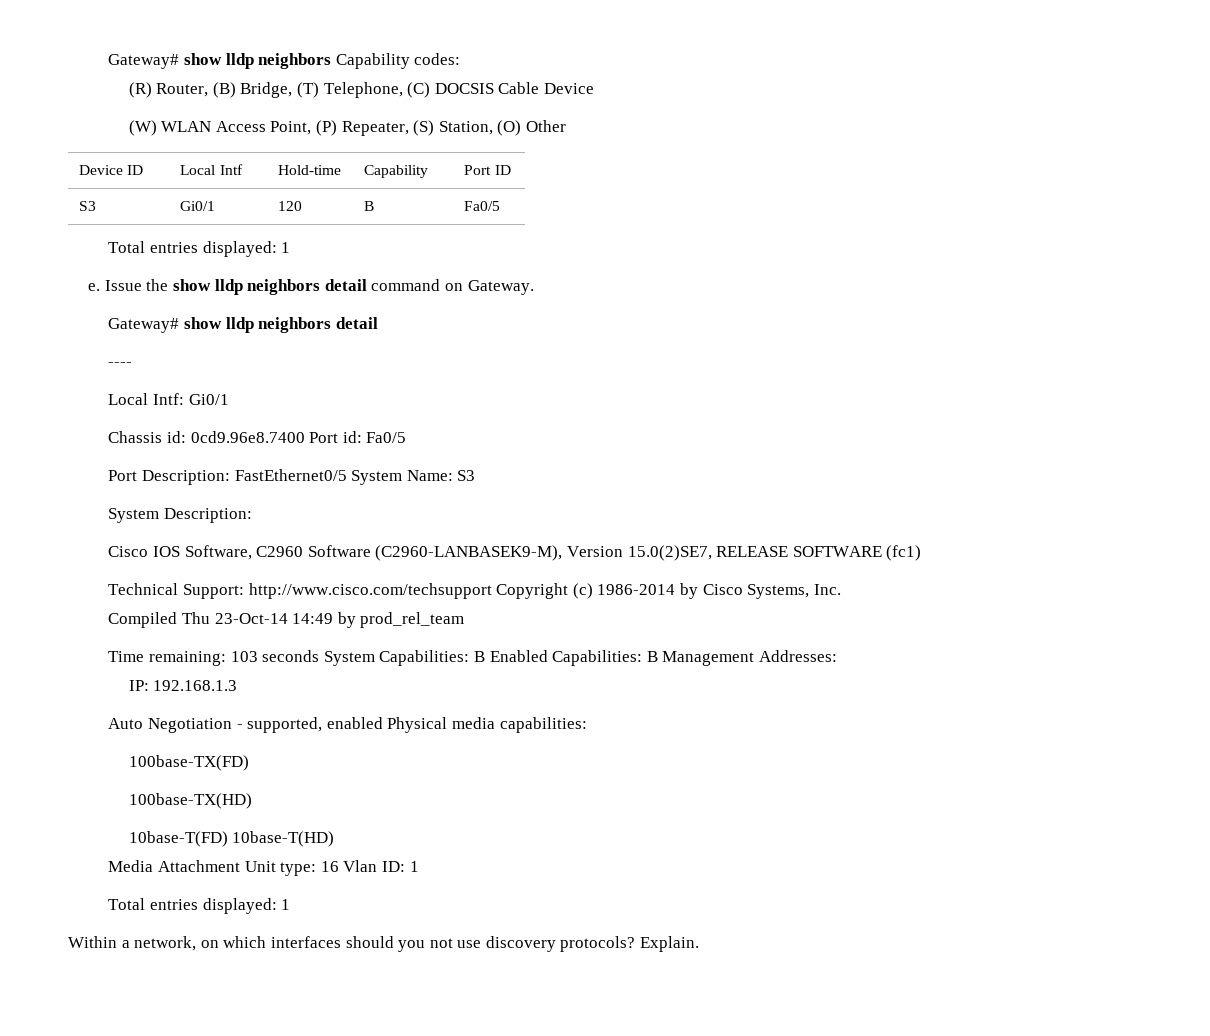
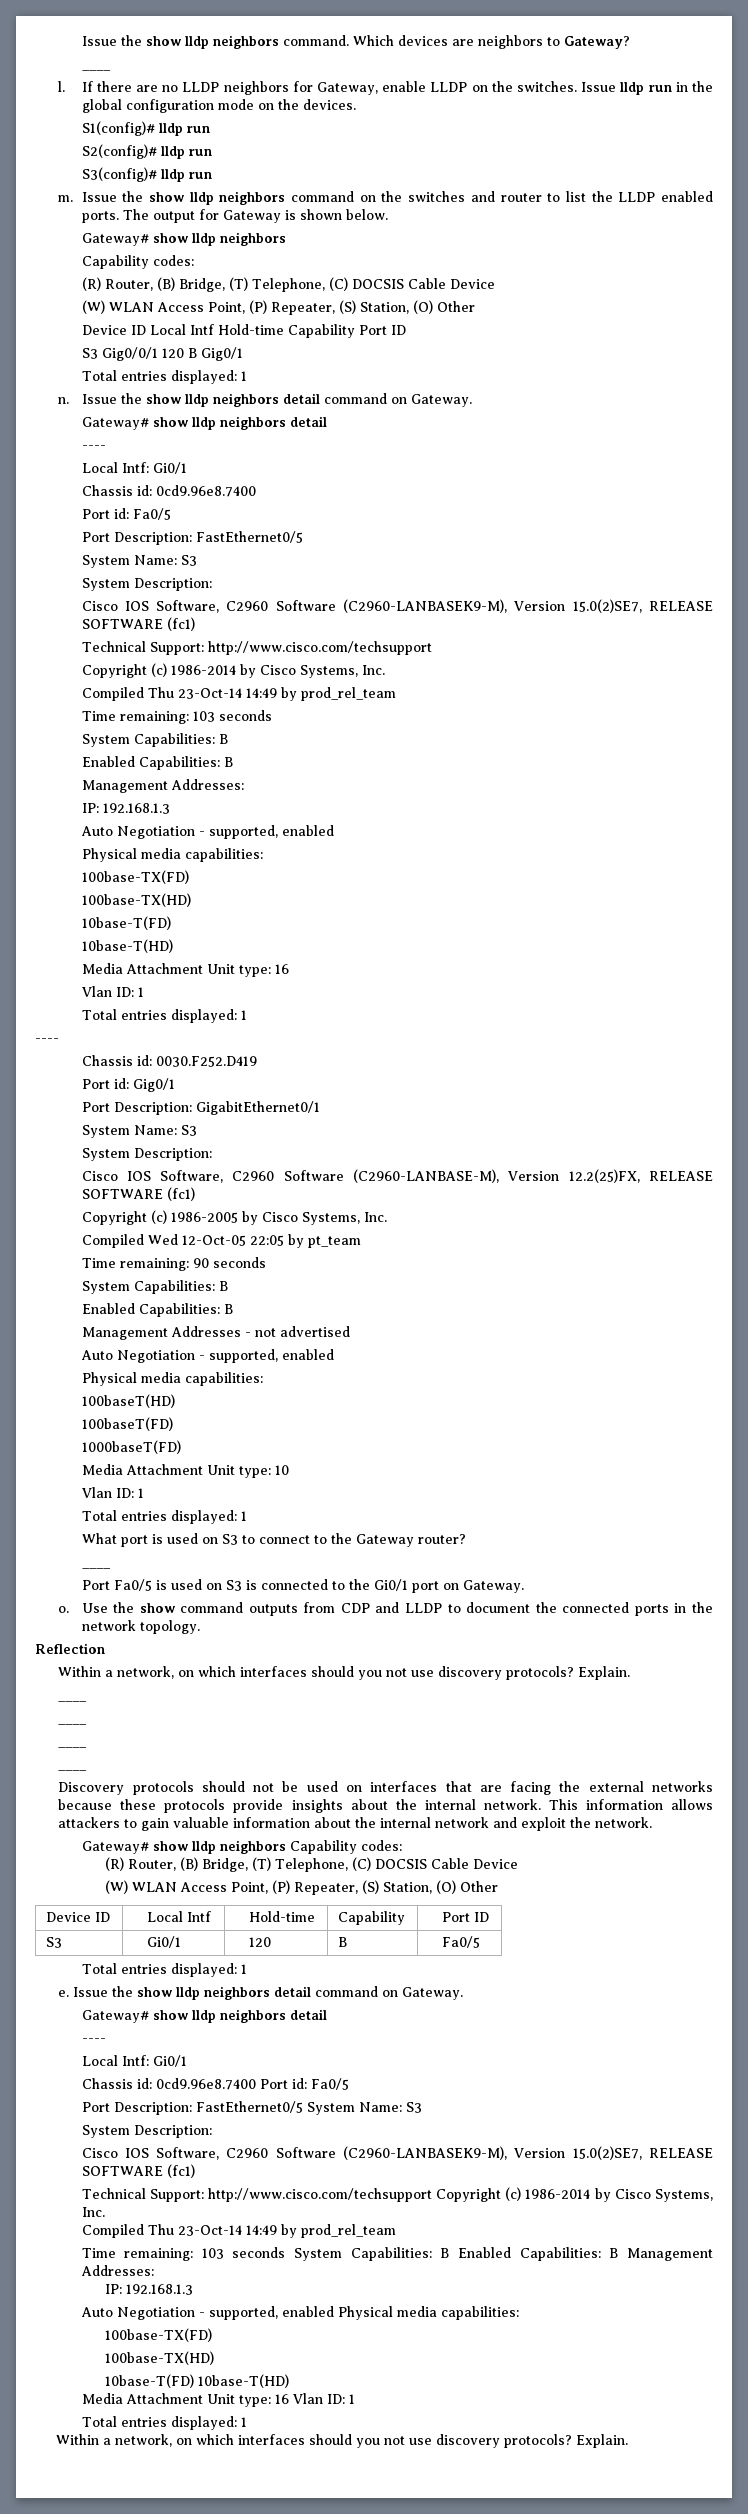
+ Issue the show lldp neighbors command. Which devices are neighbors to Gateway?
+ ____
+ l. If there are no LLDP neighbors for Gateway, enable LLDP on the switches. Issue lldp run in the global configuration mode on the devices.
+ S1(config)# lldp run
+ S2(config)# lldp run
+ S3(config)# lldp run
+ m. Issue the show lldp neighbors command on the switches and router to list the LLDP enabled ports. The output for Gateway is shown below.
+ Gateway# show lldp neighbors
+ Capability codes:
+ (R) Router, (B) Bridge, (T) Telephone, (C) DOCSIS Cable Device
+ (W) WLAN Access Point, (P) Repeater, (S) Station, (O) Other
+ Device ID Local Intf Hold-time Capability Port ID
+ S3 Gig0/0/1 120 B Gig0/1
+ Total entries displayed: 1
+ n. Issue the show lldp neighbors detail command on Gateway.
+ Gateway# show lldp neighbors detail
+ ----
+ Local Intf: Gi0/1
+ Chassis id: 0cd9.96e8.7400
+ Port id: Fa0/5
+ Port Description: FastEthernet0/5
+ System Name: S3
+ System Description:
+ Cisco IOS Software, C2960 Software (C2960-LANBASEK9-M), Version 15.0(2)SE7, RELEASE SOFTWARE (fc1)
+ Technical Support: http://www.cisco.com/techsupport
+ Copyright (c) 1986-2014 by Cisco Systems, Inc.
+ Compiled Thu 23-Oct-14 14:49 by prod_rel_team
+ Time remaining: 103 seconds
+ System Capabilities: B
+ Enabled Capabilities: B
+ Management Addresses:
+ IP: 192.168.1.3
+ Auto Negotiation - supported, enabled
+ Physical media capabilities:
+ 100base-TX(FD)
+ 100base-TX(HD)
+ 10base-T(FD)
+ 10base-T(HD)
+ Media Attachment Unit type: 16
+ Vlan ID: 1
+ Total entries displayed: 1
+ ----
+ Chassis id: 0030.F252.D419
+ Port id: Gig0/1
+ Port Description: GigabitEthernet0/1
+ System Name: S3
+ System Description:
+ Cisco IOS Software, C2960 Software (C2960-LANBASE-M), Version 12.2(25)FX, RELEASE SOFTWARE (fc1)
+ Copyright (c) 1986-2005 by Cisco Systems, Inc.
+ Compiled Wed 12-Oct-05 22:05 by pt_team
+ Time remaining: 90 seconds
+ System Capabilities: B
+ Enabled Capabilities: B
+ Management Addresses - not advertised
+ Auto Negotiation - supported, enabled
+ Physical media capabilities:
+ 100baseT(HD)
+ 100baseT(FD)
+ 1000baseT(FD)
+ Media Attachment Unit type: 10
+ Vlan ID: 1
+ Total entries displayed: 1
+ What port is used on S3 to connect to the Gateway router?
+ ____
+ Port Fa0/5 is used on S3 is connected to the Gi0/1 port on Gateway.
+ o. Use the show command outputs from CDP and LLDP to document the connected ports in the network topology.
+ Reflection
+ Within a network, on which interfaces should you not use discovery protocols? Explain.
+ ____
+ ____
+ ____
+ ____
+ Discovery protocols should not be used on interfaces that are facing the external networks because these protocols provide insights about the internal network. This information allows attackers to gain valuable information about the internal network and exploit the network.

